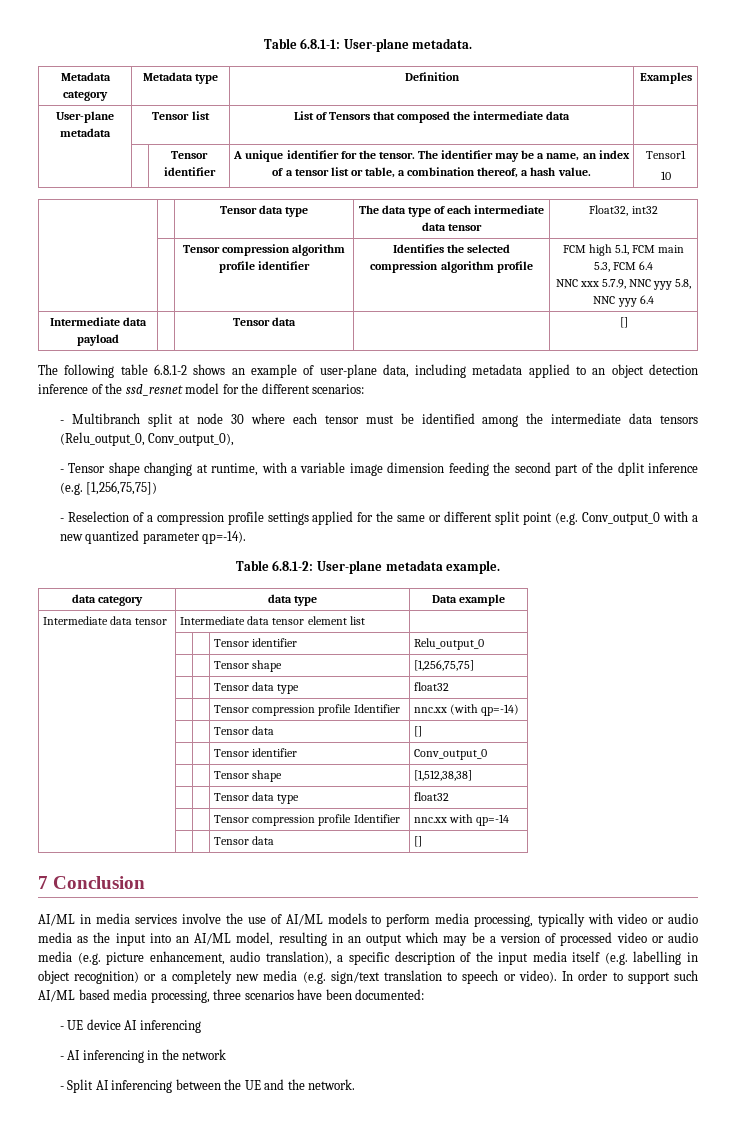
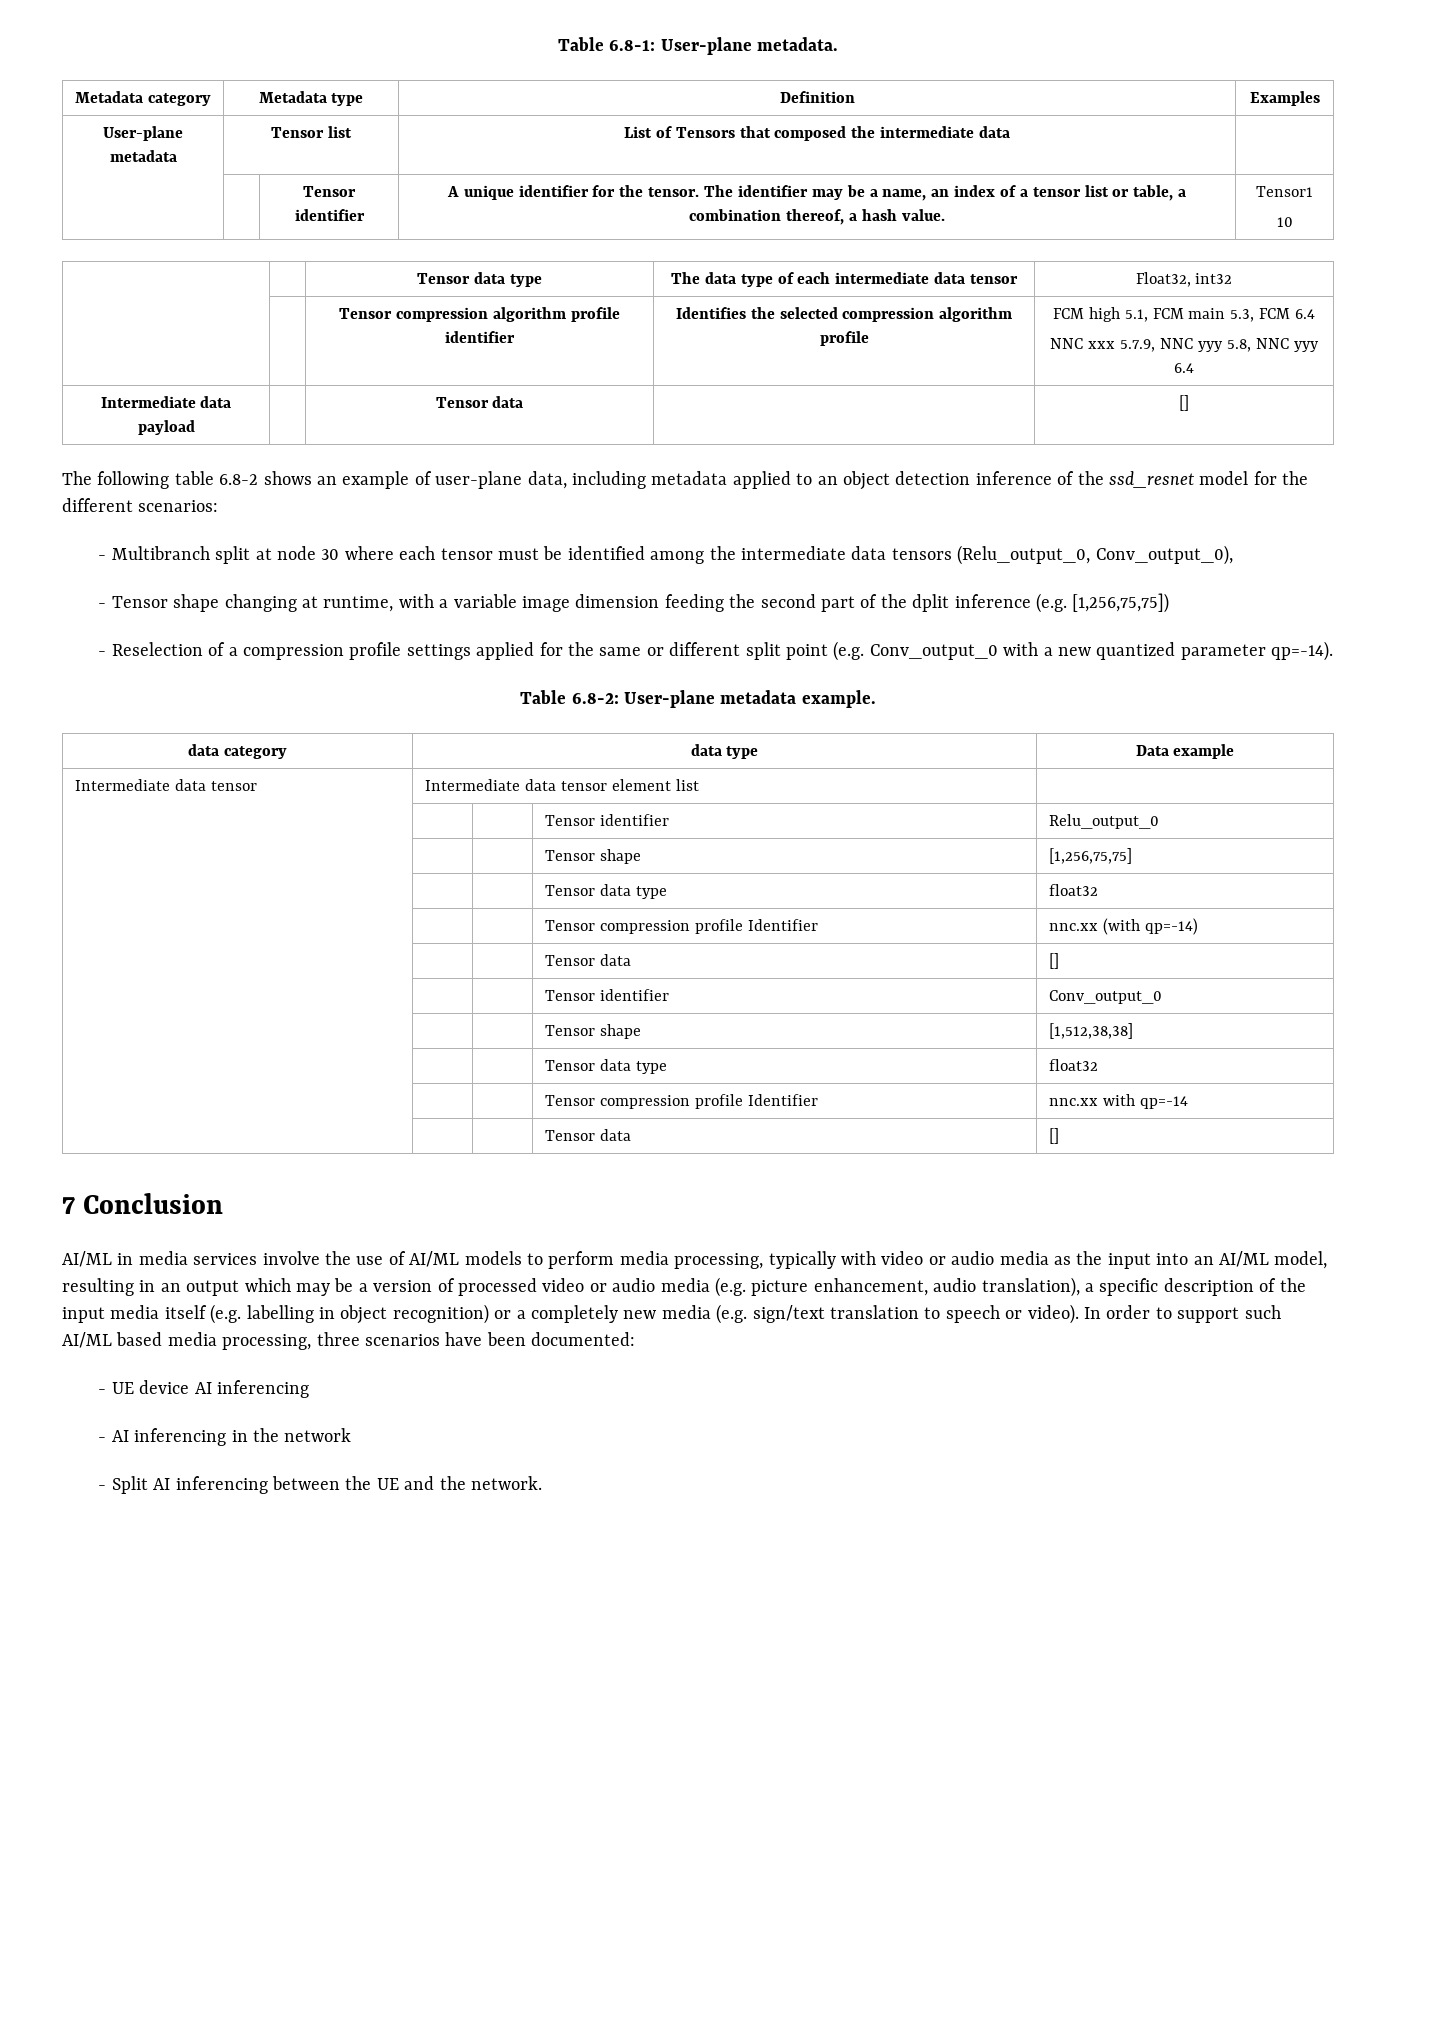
- Table 6.8.1-1: User-plane metadata.
+ Table 6.8-1: User-plane metadata.
- The following table 6.8.1-2 shows an example of user-plane data, including metadata applied to an object detection inference of the ssd_resnet model for the different scenarios:
+ The following table 6.8-2 shows an example of user-plane data, including metadata applied to an object detection inference of the ssd_resnet model for the different scenarios:
- Table 6.8.1-2: User-plane metadata example.
+ Table 6.8-2: User-plane metadata example.

